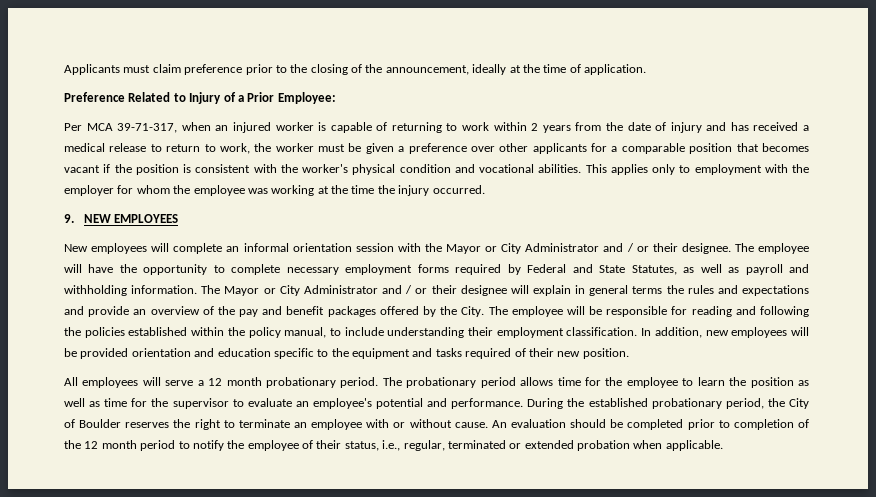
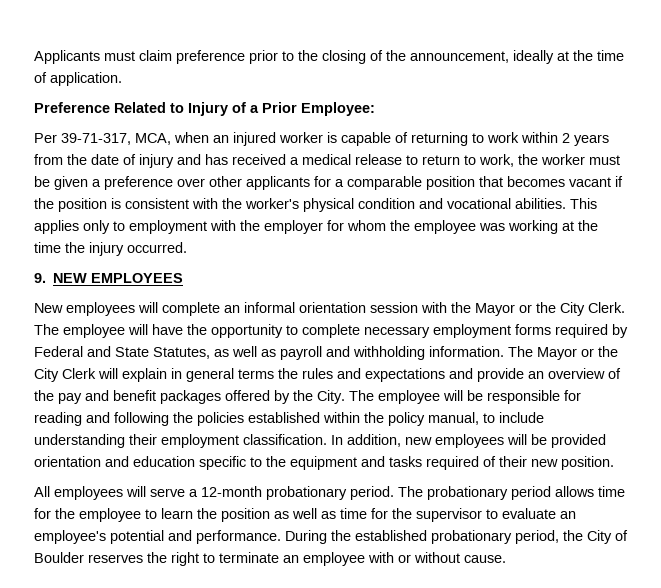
- Per MCA 39-71-317, when an injured worker is capable of returning to work within 2 years from the date of injury and has received a medical release to return to work, the worker must be given a preference over other applicants for a comparable position that becomes vacant if the position is consistent with the worker's physical condition and vocational abilities.
+ Per 39-71-317, MCA, when an injured worker is capable of returning to work within 2 years from the date of injury and has received a medical release to return to work, the worker must be given a preference over other applicants for a comparable position that becomes vacant if the position is consistent with the worker's physical condition and vocational abilities.
- New employees will complete an informal orientation session with the Mayor or City Administrator and / or their designee.
+ New employees will complete an informal orientation session with the Mayor or the City Clerk.
- The Mayor or City Administrator and / or their designee will explain in general terms the rules and expectations and provide an overview of the pay and benefit packages offered by the City.
+ The Mayor or the City Clerk will explain in general terms the rules and expectations and provide an overview of the pay and benefit packages offered by the City.
- All employees will serve a 12 month probationary period.
+ All employees will serve a 12-month probationary period.
- An evaluation should be completed prior to completion of the 12 month period to notify the employee of their status, i.e., regular, terminated or extended probation when applicable.

